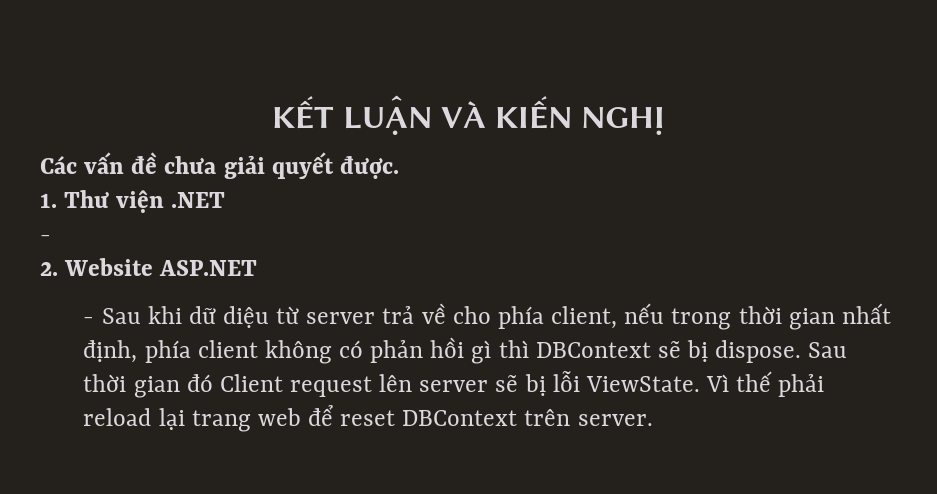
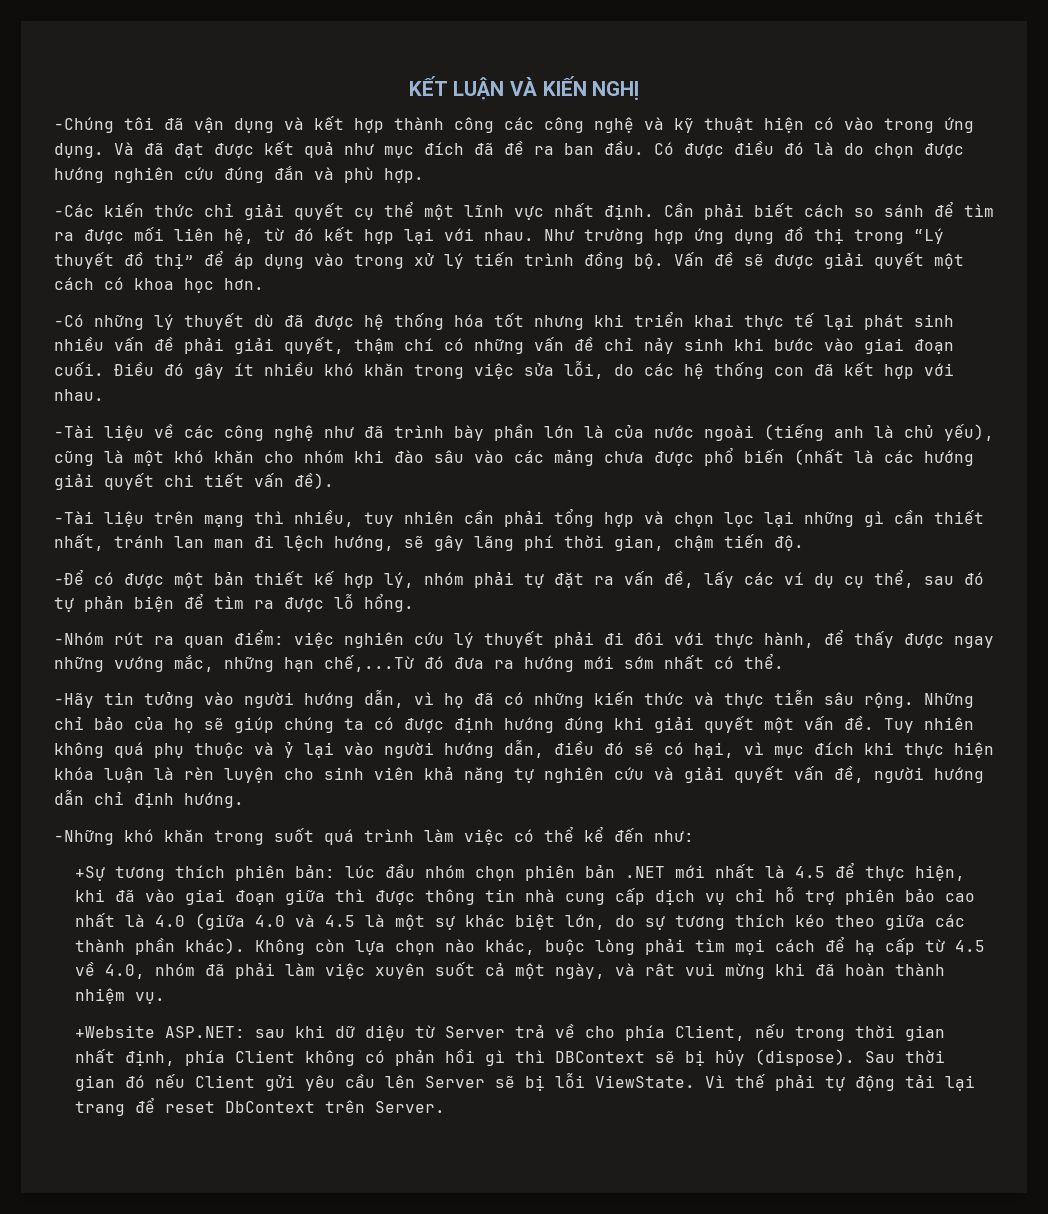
- Các vấn đề chưa giải quyết được.
- 1. Thư viện .NET
- -
- 2. Website ASP.NET
- - Sau khi dữ diệu từ server trả về cho phía client, nếu trong thời gian nhất định, phía client không có phản hồi gì thì DBContext sẽ bị dispose.
+ -Chúng tôi đã vận dụng và kết hợp thành công các công nghệ và kỹ thuật hiện có vào trong ứng dụng. Và đã đạt được kết quả như mục đích đã đề ra ban đầu. Có được điều đó là do chọn được hướng nghiên cứu đúng đắn và phù hợp.
+ -Các kiến thức chỉ giải quyết cụ thể một lĩnh vực nhất định. Cần phải biết cách so sánh để tìm ra được mối liên hệ, từ đó kết hợp lại với nhau. Như trường hợp ứng dụng đồ thị trong “Lý thuyết đồ thị” để áp dụng vào trong xử lý tiến trình đồng bộ. Vấn đề sẽ được giải quyết một cách có khoa học hơn.
+ -Có những lý thuyết dù đã được hệ thống hóa tốt nhưng khi triển khai thực tế lại phát sinh nhiều vấn đề phải giải quyết, thậm chí có những vấn đề chỉ nảy sinh khi bước vào giai đoạn cuối. Điều đó gây ít nhiều khó khăn trong việc sửa lỗi, do các hệ thống con đã kết hợp với nhau.
+ -Tài liệu về các công nghệ như đã trình bày phần lớn là của nước ngoài (tiếng anh là chủ yếu), cũng là một khó khăn cho nhóm khi đào sâu vào các mảng chưa được phổ biến (nhất là các hướng giải quyết chi tiết vấn đề).
+ -Tài liệu trên mạng thì nhiều, tuy nhiên cần phải tổng hợp và chọn lọc lại những gì cần thiết nhất, tránh lan man đi lệch hướng, sẽ gây lãng phí thời gian, chậm tiến độ.
+ -Để có được một bản thiết kế hợp lý, nhóm phải tự đặt ra vấn đề, lấy các ví dụ cụ thể, sau đó tự phản biện để tìm ra được lỗ hổng.
+ -Nhóm rút ra quan điểm: việc nghiên cứu lý thuyết phải đi đôi với thực hành, để thấy được ngay những vướng mắc, những hạn chế,...Từ đó đưa ra hướng mới sớm nhất có thể.
+ -Hãy tin tưởng vào người hướng dẫn, vì họ đã có những kiến thức và thực tiễn sâu rộng. Những chỉ bảo của họ sẽ giúp chúng ta có được định hướng đúng khi giải quyết một vấn đề. Tuy nhiên không quá phụ thuộc và ỷ lại vào người hướng dẫn, điều đó sẽ có hại, vì mục đích khi thực hiện khóa luận là rèn luyện cho sinh viên khả năng tự nghiên cứu và giải quyết vấn đề, người hướng dẫn chỉ định hướng.
+ -Những khó khăn trong suốt quá trình làm việc có thể kể đến như:
+ +Sự tương thích phiên bản: lúc đầu nhóm chọn phiên bản .NET mới nhất là 4.5 để thực hiện, khi đã vào giai đoạn giữa thì được thông tin nhà cung cấp dịch vụ chỉ hỗ trợ phiên bảo cao nhất là 4.0 (giữa 4.0 và 4.5 là một sự khác biệt lớn, do sự tương thích kéo theo giữa các thành phần khác). Không còn lựa chọn nào khác, buộc lòng phải tìm mọi cách để hạ cấp từ 4.5 về 4.0, nhóm đã phải làm việc xuyên suốt cả một ngày, và rât vui mừng khi đã hoàn thành nhiệm vụ.
+ +Website ASP.NET: sau khi dữ diệu từ Server trả về cho phía Client, nếu trong thời gian nhất định, phía Client không có phản hồi gì thì DBContext sẽ bị hủy (dispose).
- Sau thời gian đó Client request lên server sẽ bị lỗi ViewState.
+ Sau thời gian đó nếu Client gửi yêu cầu lên Server sẽ bị lỗi ViewState.
- Vì thế phải reload lại trang web để reset DBContext trên server.
+ Vì thế phải tự động tải lại trang để reset DbContext trên Server.

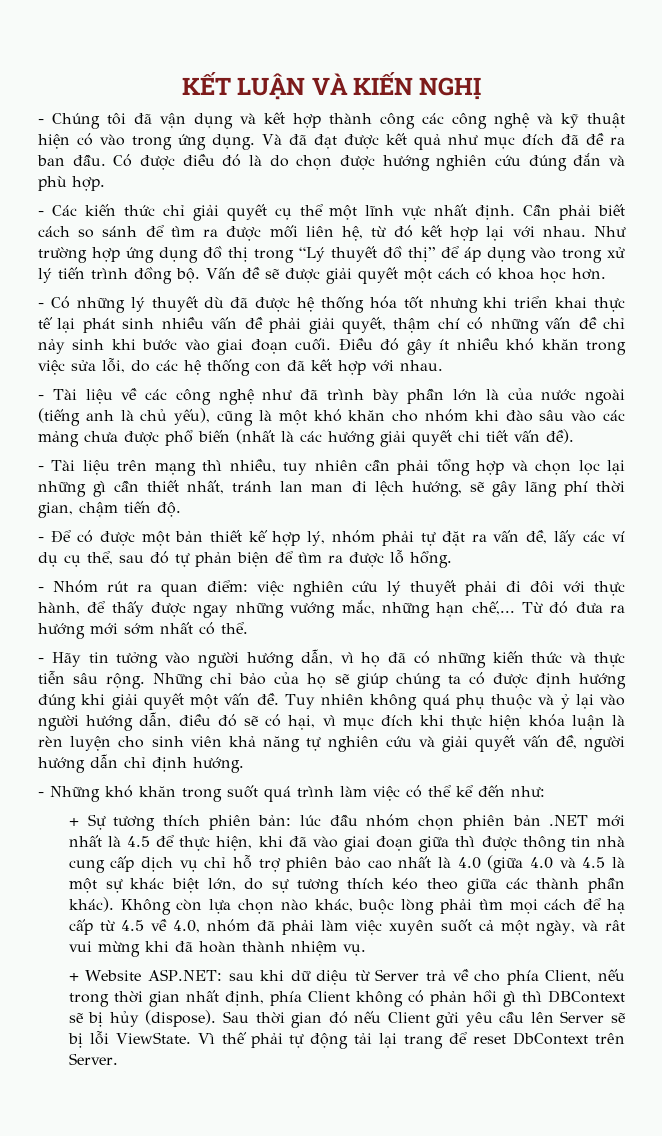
- -Chúng tôi đã vận dụng và kết hợp thành công các công nghệ và kỹ thuật hiện có vào trong ứng dụng.
+ - Chúng tôi đã vận dụng và kết hợp thành công các công nghệ và kỹ thuật hiện có vào trong ứng dụng.
- -Các kiến thức chỉ giải quyết cụ thể một lĩnh vực nhất định.
+ - Các kiến thức chỉ giải quyết cụ thể một lĩnh vực nhất định.
- -Có những lý thuyết dù đã được hệ thống hóa tốt nhưng khi triển khai thực tế lại phát sinh nhiều vấn đề phải giải quyết, thậm chí có những vấn đề chỉ nảy sinh khi bước vào giai đoạn cuối.
+ - Có những lý thuyết dù đã được hệ thống hóa tốt nhưng khi triển khai thực tế lại phát sinh nhiều vấn đề phải giải quyết, thậm chí có những vấn đề chỉ nảy sinh khi bước vào giai đoạn cuối.
- -Tài liệu về các công nghệ như đã trình bày phần lớn là của nước ngoài (tiếng anh là chủ yếu), cũng là một khó khăn cho nhóm khi đào sâu vào các mảng chưa được phổ biến (nhất là các hướng giải quyết chi tiết vấn đề).
+ - Tài liệu về các công nghệ như đã trình bày phần lớn là của nước ngoài (tiếng anh là chủ yếu), cũng là một khó khăn cho nhóm khi đào sâu vào các mảng chưa được phổ biến (nhất là các hướng giải quyết chi tiết vấn đề).
- -Tài liệu trên mạng thì nhiều, tuy nhiên cần phải tổng hợp và chọn lọc lại những gì cần thiết nhất, tránh lan man đi lệch hướng, sẽ gây lãng phí thời gian, chậm tiến độ.
+ - Tài liệu trên mạng thì nhiều, tuy nhiên cần phải tổng hợp và chọn lọc lại những gì cần thiết nhất, tránh lan man đi lệch hướng, sẽ gây lãng phí thời gian, chậm tiến độ.
- -Để có được một bản thiết kế hợp lý, nhóm phải tự đặt ra vấn đề, lấy các ví dụ cụ thể, sau đó tự phản biện để tìm ra được lỗ hổng.
+ - Để có được một bản thiết kế hợp lý, nhóm phải tự đặt ra vấn đề, lấy các ví dụ cụ thể, sau đó tự phản biện để tìm ra được lỗ hổng.
- -Nhóm rút ra quan điểm: việc nghiên cứu lý thuyết phải đi đôi với thực hành, để thấy được ngay những vướng mắc, những hạn chế,...Từ đó đưa ra hướng mới sớm nhất có thể.
+ - Nhóm rút ra quan điểm: việc nghiên cứu lý thuyết phải đi đôi với thực hành, để thấy được ngay những vướng mắc, những hạn chế,... Từ đó đưa ra hướng mới sớm nhất có thể.
- -Hãy tin tưởng vào người hướng dẫn, vì họ đã có những kiến thức và thực tiễn sâu rộng.
+ - Hãy tin tưởng vào người hướng dẫn, vì họ đã có những kiến thức và thực tiễn sâu rộng.
- -Những khó khăn trong suốt quá trình làm việc có thể kể đến như:
+ - Những khó khăn trong suốt quá trình làm việc có thể kể đến như:
- +Sự tương thích phiên bản:
+ + Sự tương thích phiên bản:
- +Website ASP.NET: sau khi dữ diệu từ Server trả về cho phía Client, nếu trong thời gian nhất định, phía Client không có phản hồi gì thì DBContext sẽ bị hủy (dispose).
+ + Website ASP.NET: sau khi dữ diệu từ Server trả về cho phía Client, nếu trong thời gian nhất định, phía Client không có phản hồi gì thì DBContext sẽ bị hủy (dispose).

